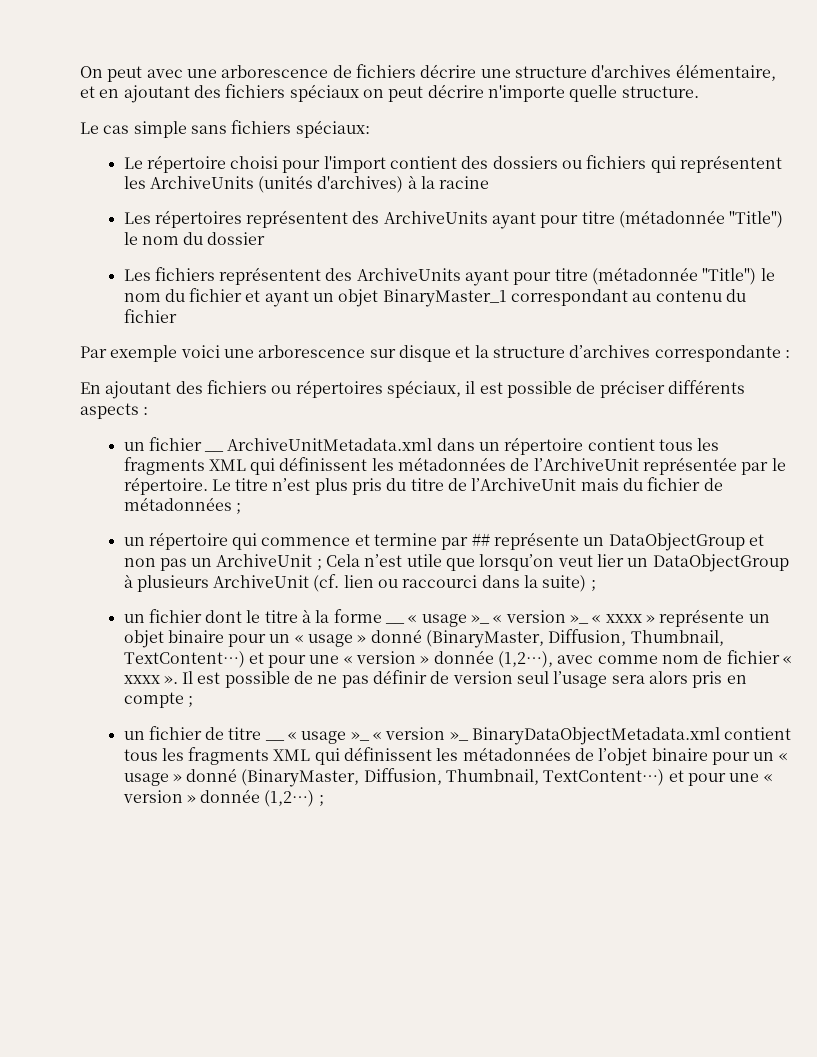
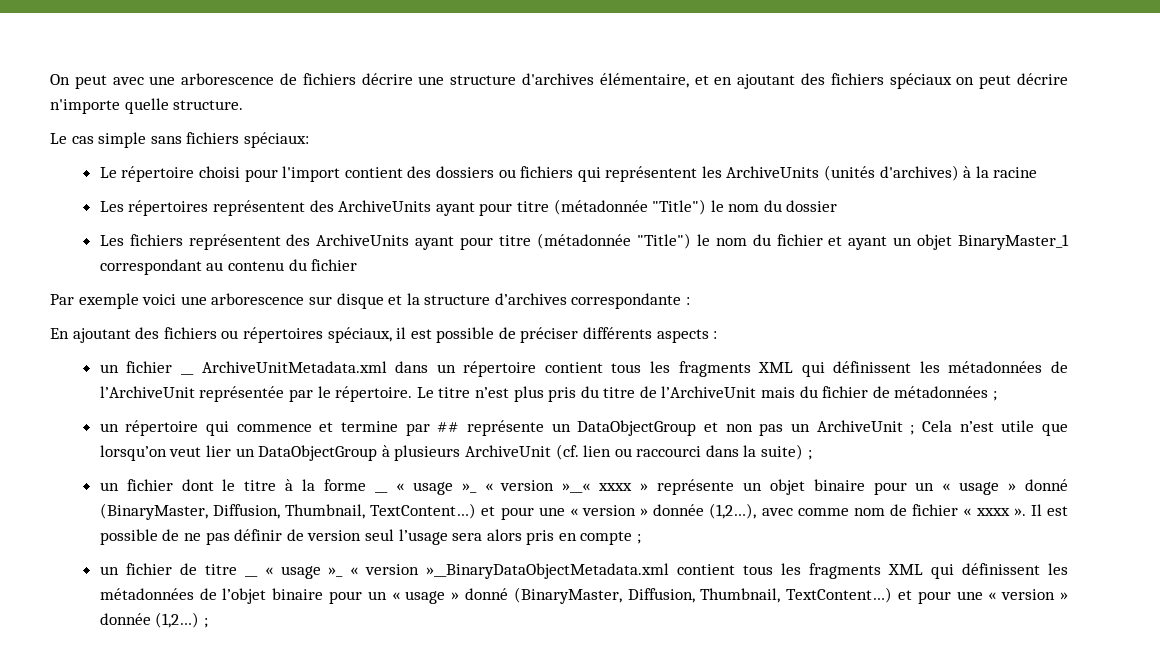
- un fichier dont le titre à la forme __ « usage »_ « version »_ « xxxx » représente un objet binaire pour un « usage » donné (BinaryMaster, Diffusion, Thumbnail, TextContent…) et pour une « version » donnée (1,2…), avec comme nom de fichier « xxxx ».
+ un fichier dont le titre à la forme __ « usage »_ « version »__« xxxx » représente un objet binaire pour un « usage » donné (BinaryMaster, Diffusion, Thumbnail, TextContent…) et pour une « version » donnée (1,2…), avec comme nom de fichier « xxxx ».
- un fichier de titre __ « usage »_ « version »_ BinaryDataObjectMetadata.xml contient tous les fragments XML qui définissent les métadonnées de l’objet binaire pour un « usage » donné (BinaryMaster, Diffusion, Thumbnail, TextContent…) et pour une « version » donnée (1,2…) ;
+ un fichier de titre __ « usage »_ « version »__BinaryDataObjectMetadata.xml contient tous les fragments XML qui définissent les métadonnées de l’objet binaire pour un « usage » donné (BinaryMaster, Diffusion, Thumbnail, TextContent…) et pour une « version » donnée (1,2…) ;

